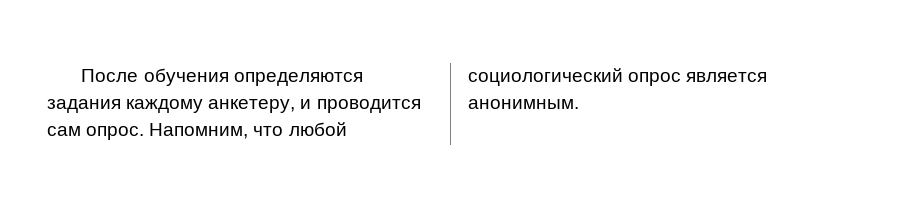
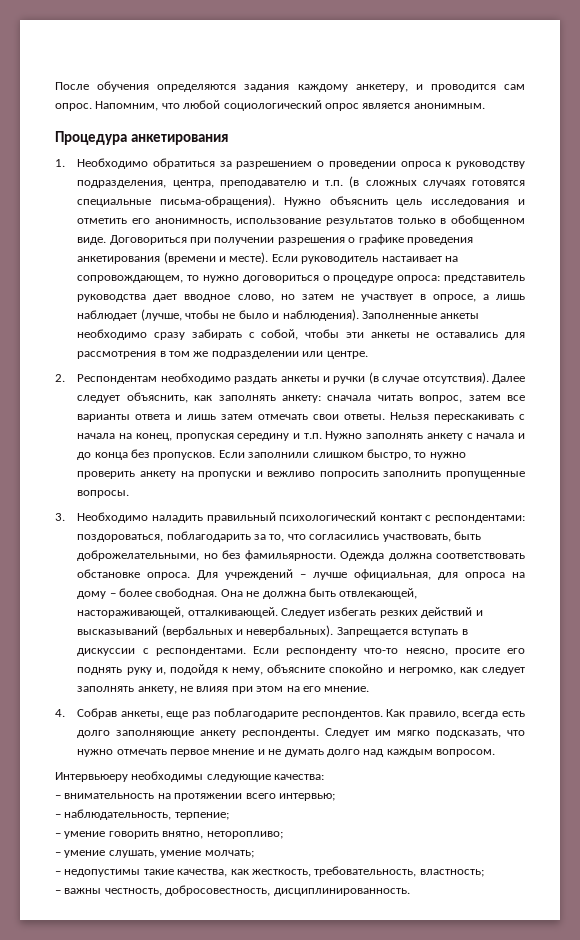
+ Процедура анкетирования
+ 1. Необходимо обратиться за разрешением о проведении опроса к руководству подразделения, центра, преподавателю и т.п. (в сложных случаях готовятся специальные письма-обращения). Нужно объяснить цель исследования и отметить его анонимность, использование результатов только в обобщенном виде. Договориться при получении разрешения о графике проведения анкетирования (времени и месте). Если руководитель настаивает на сопровождающем, то нужно договориться о процедуре опроса: представитель руководства дает вводное слово, но затем не участвует в опросе, а лишь наблюдает (лучше, чтобы не было и наблюдения). Заполненные анкеты необходимо сразу забирать с собой, чтобы эти анкеты не оставались для рассмотрения в том же подразделении или центре.
+ 2. Респондентам необходимо раздать анкеты и ручки (в случае отсутствия). Далее следует объяснить, как заполнять анкету: сначала читать вопрос, затем все варианты ответа и лишь затем отмечать свои ответы. Нельзя перескакивать с начала на конец, пропуская середину и т.п. Нужно заполнять анкету с начала и до конца без пропусков. Если заполнили слишком быстро, то нужно проверить анкету на пропуски и вежливо попросить заполнить пропущенные вопросы.
+ 3. Необходимо наладить правильный психологический контакт с респондентами: поздороваться, поблагодарить за то, что согласились участвовать, быть доброжелательными, но без фамильярности. Одежда должна соответствовать обстановке опроса. Для учреждений – лучше официальная, для опроса на дому – более свободная. Она не должна быть отвлекающей, настораживающей, отталкивающей. Следует избегать резких действий и высказываний (вербальных и невербальных). Запрещается вступать в дискуссии с респондентами. Если респонденту что-то неясно, просите его поднять руку и, подойдя к нему, объясните спокойно и негромко, как следует заполнять анкету, не влияя при этом на его мнение.
+ 4. Собрав анкеты, еще раз поблагодарите респондентов. Как правило, всегда есть долго заполняющие анкету респонденты. Следует им мягко подсказать, что нужно отмечать первое мнение и не думать долго над каждым вопросом.
+ Интервьюеру необходимы следующие качества:
+ – внимательность на протяжении всего интервью;
+ – наблюдательность, терпение;
+ – умение говорить внятно, неторопливо;
+ – умение слушать, умение молчать;
+ – недопустимы такие качества, как жесткость, требовательность, властность;
+ – важны честность, добросовестность, дисциплинированность.

